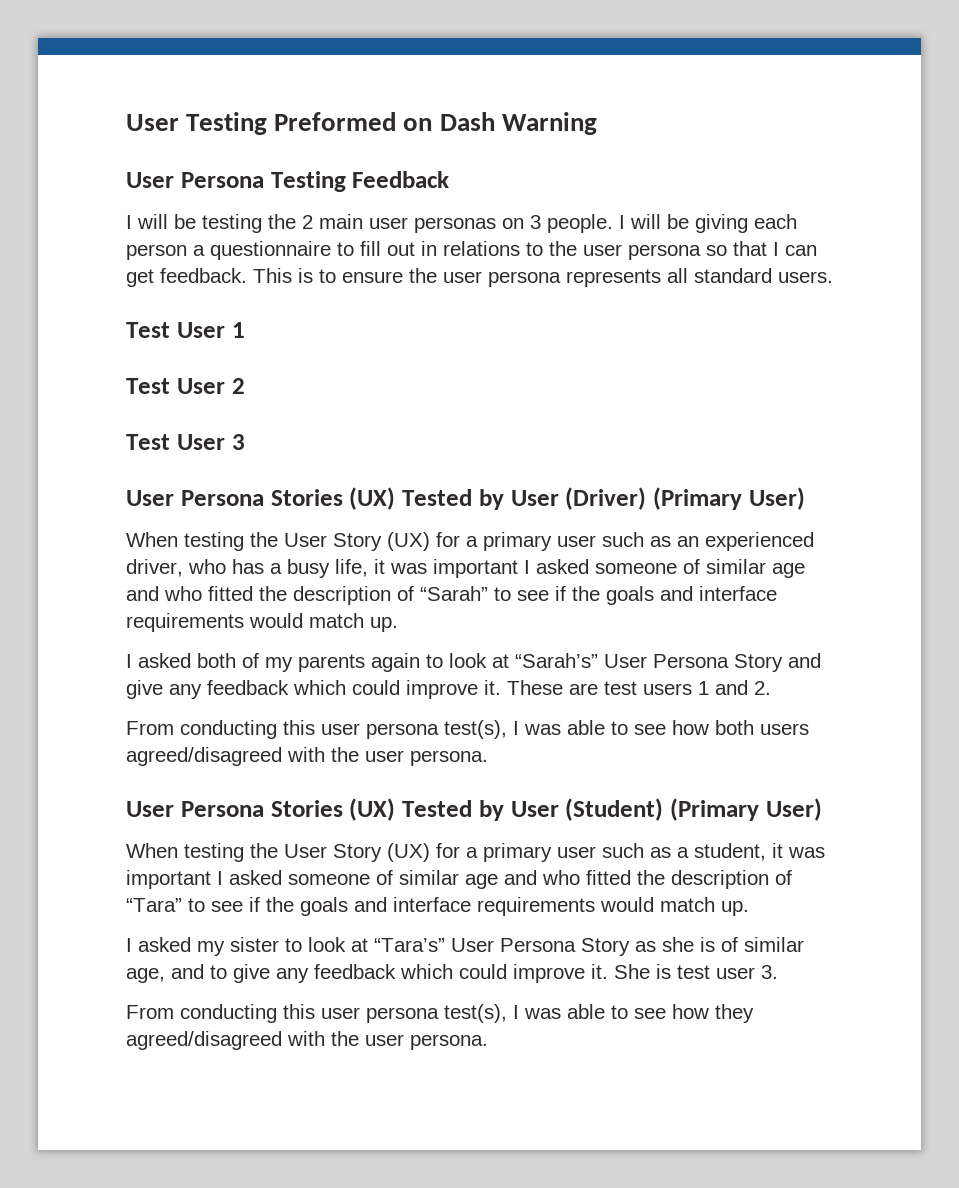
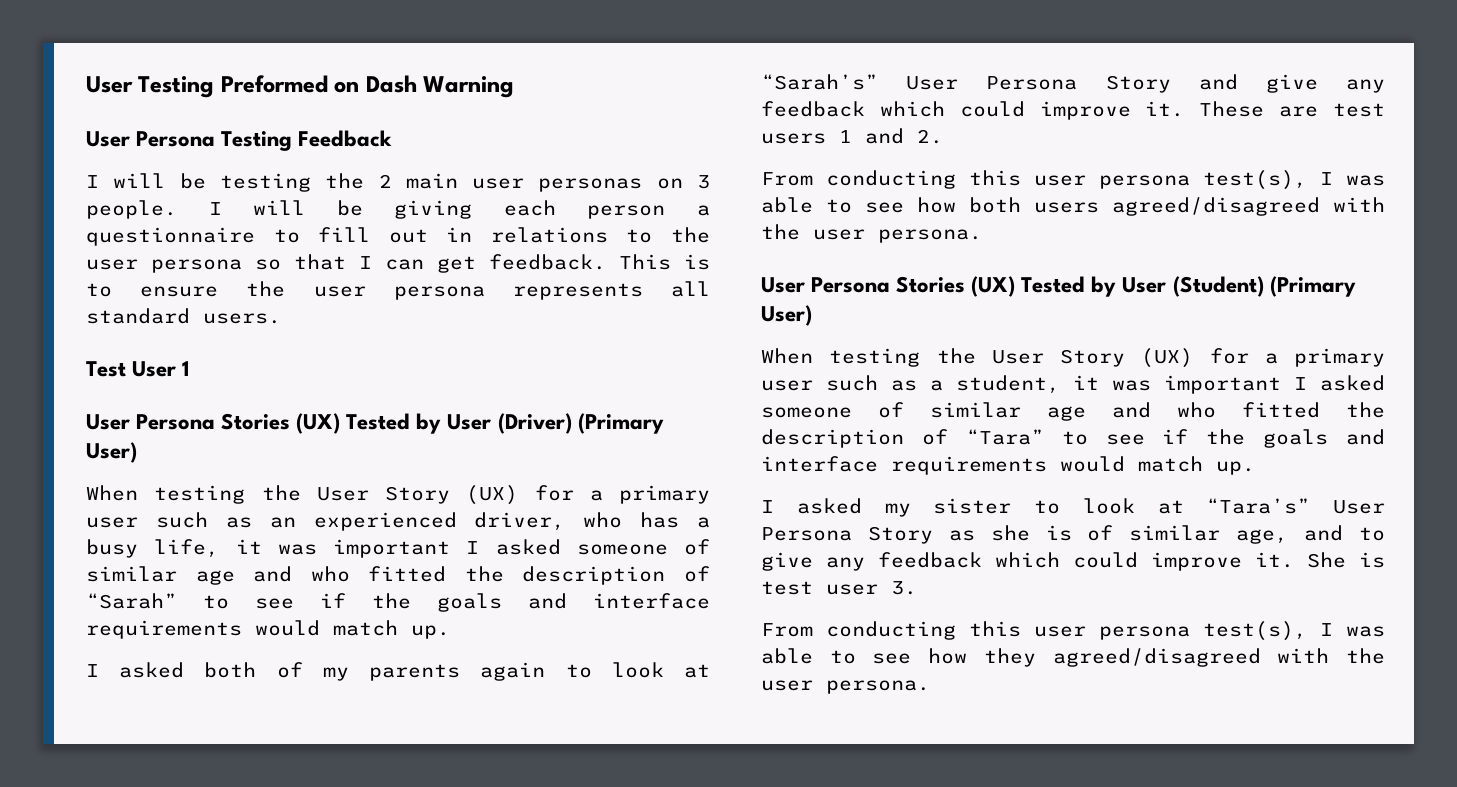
- Test User 2
- Test User 3

